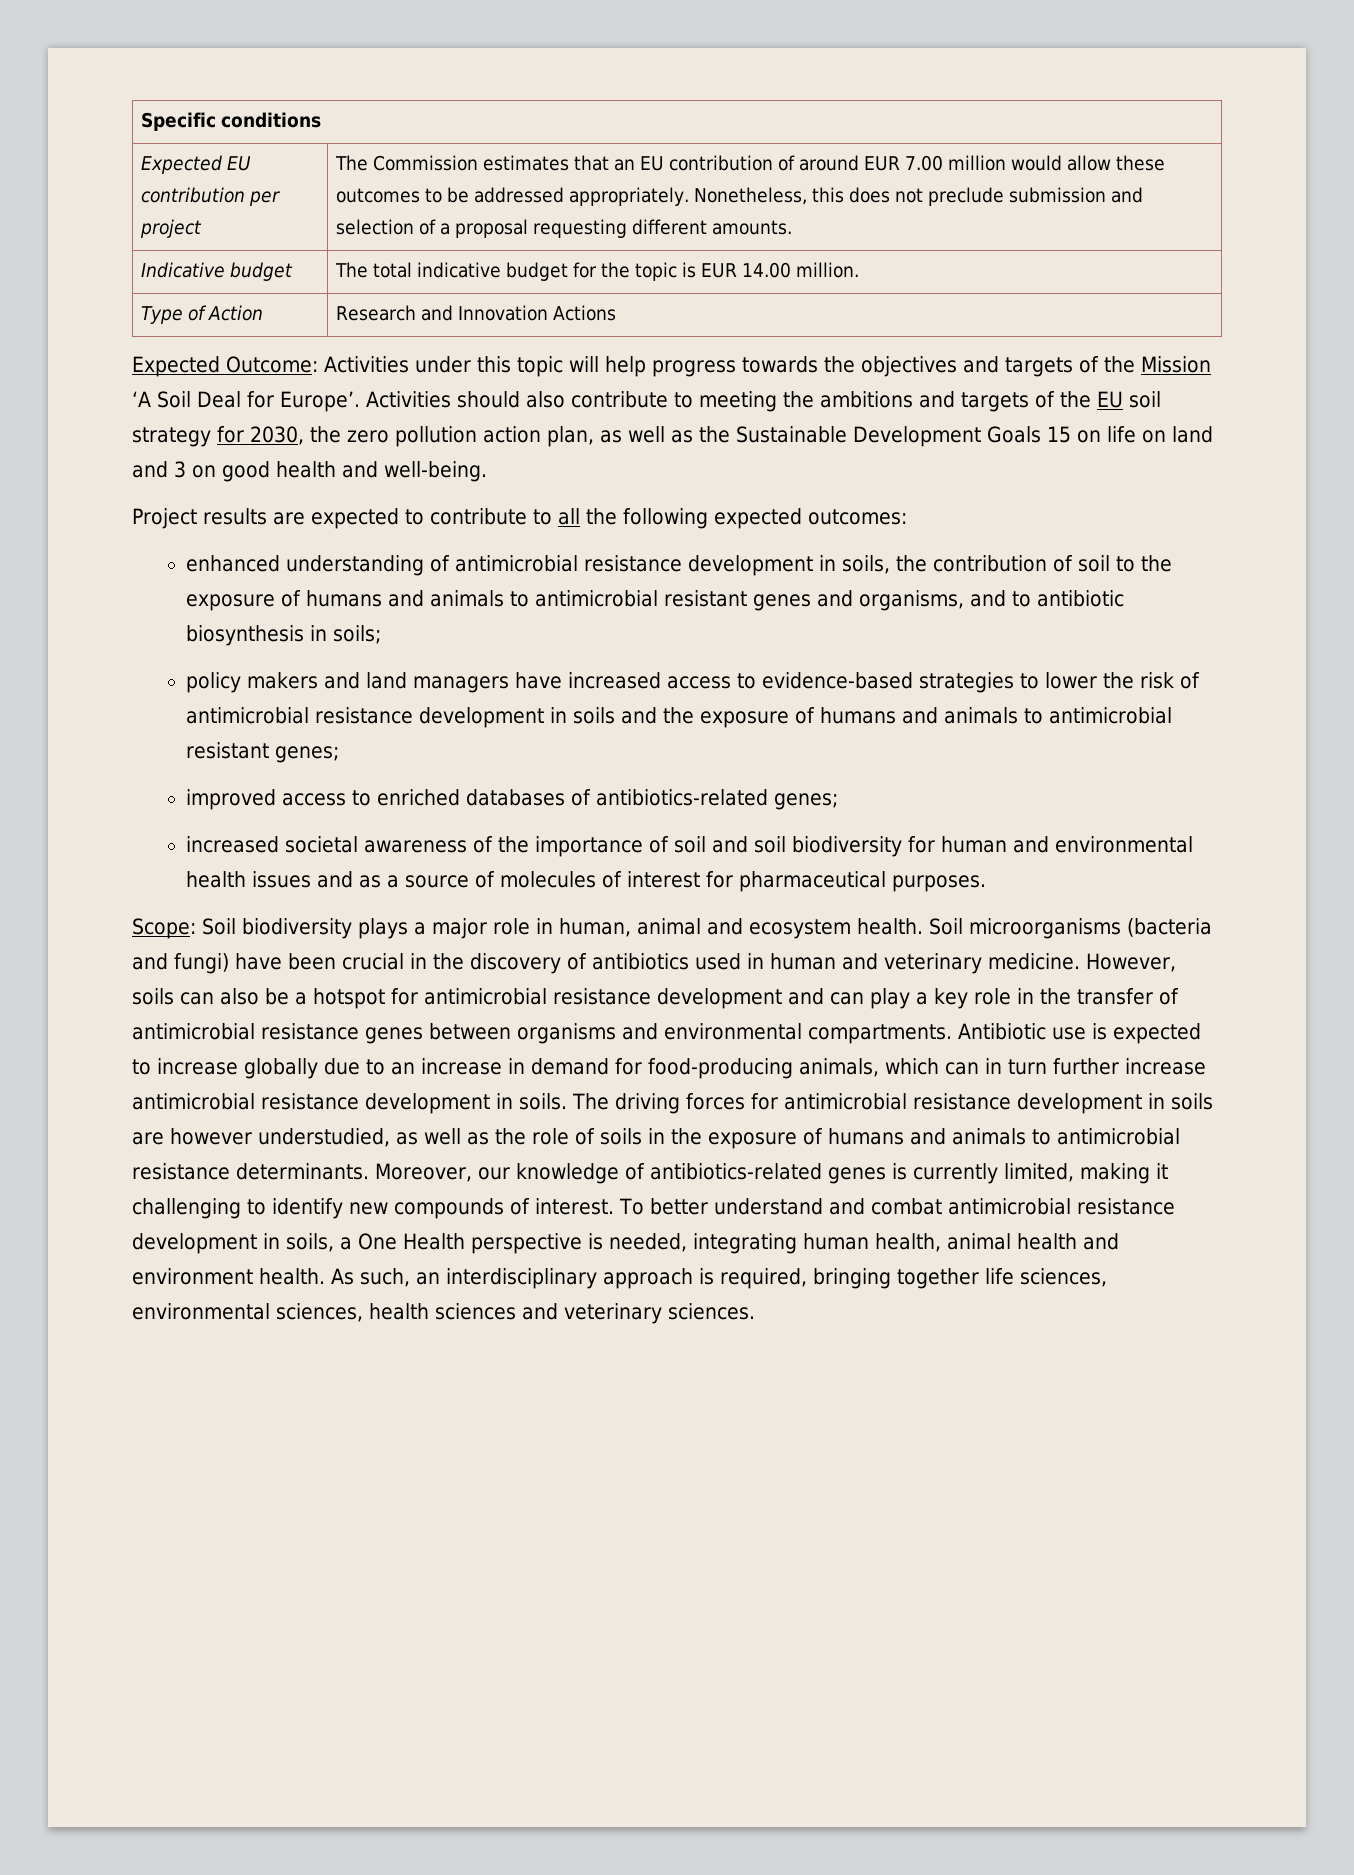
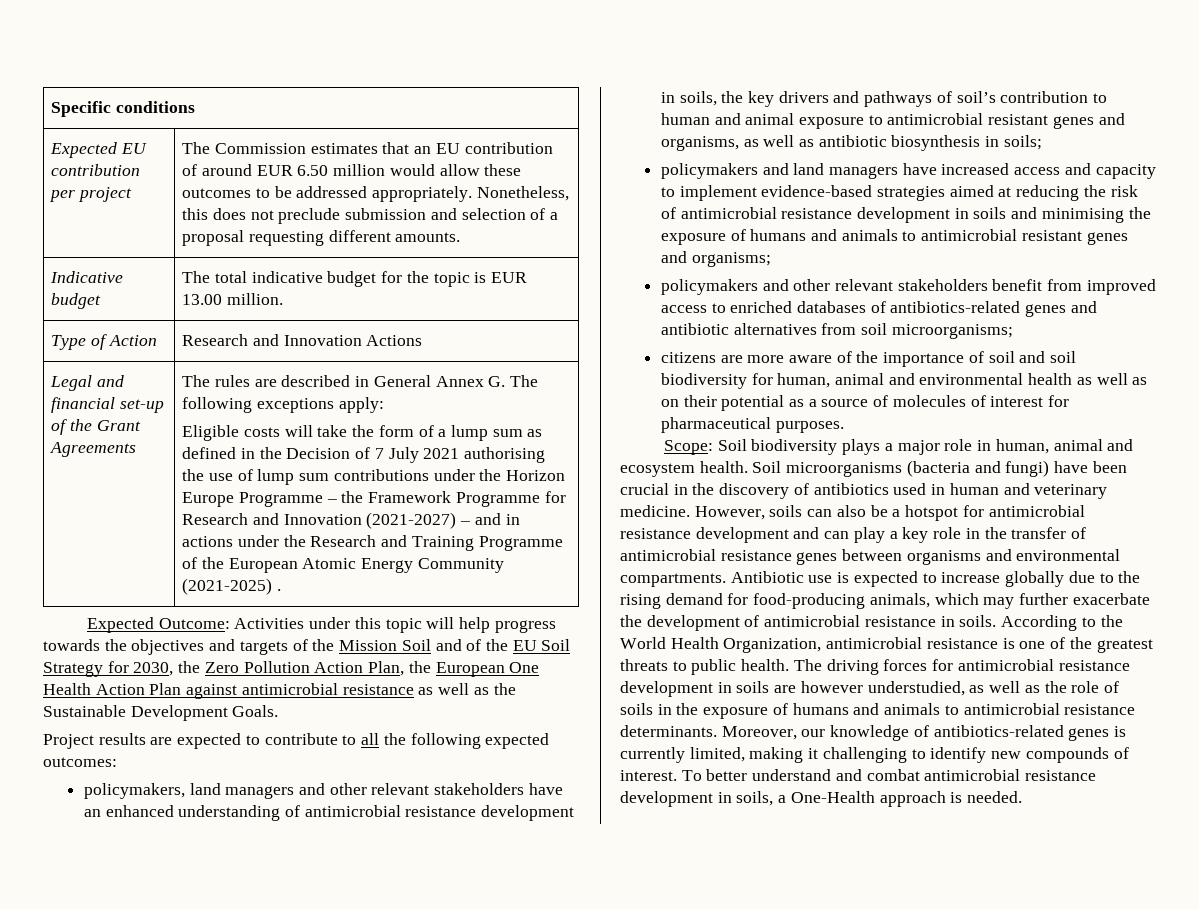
- Expected EU contribution per project | The Commission estimates that an EU contribution of around EUR 7.00 million would allow these outcomes to be addressed appropriately. Nonetheless, this does not preclude submission and selection of a proposal requesting different amounts.
+ Expected EU contribution per project | The Commission estimates that an EU contribution of around EUR 6.50 million would allow these outcomes to be addressed appropriately. Nonetheless, this does not preclude submission and selection of a proposal requesting different amounts.
- Indicative budget | The total indicative budget for the topic is EUR 14.00 million.
+ Indicative budget | The total indicative budget for the topic is EUR 13.00 million.
+ Legal and financial set-up of the Grant Agreements | The rules are described in General Annex G. The following exceptions apply:
+ Eligible costs will take the form of a lump sum as defined in the Decision of 7 July 2021 authorising the use of lump sum contributions under the Horizon Europe Programme – the Framework Programme for Research and Innovation (2021-2027) – and in actions under the Research and Training Programme of the European Atomic Energy Community (2021-2025) .
- Expected Outcome: Activities under this topic will help progress towards the objectives and targets of the Mission ‘A Soil Deal for Europe’. Activities should also contribute to meeting the ambitions and targets of the EU soil strategy for 2030, the zero pollution action plan, as well as the Sustainable Development Goals 15 on life on land and 3 on good health and well-being.
+ Expected Outcome: Activities under this topic will help progress towards the objectives and targets of the Mission Soil and of the EU Soil Strategy for 2030, the Zero Pollution Action Plan, the European One Health Action Plan against antimicrobial resistance as well as the Sustainable Development Goals.
- enhanced understanding of antimicrobial resistance development in soils, the contribution of soil to the exposure of humans and animals to antimicrobial resistant genes and organisms, and to antibiotic biosynthesis in soils;
- policy makers and land managers have increased access to evidence-based strategies to lower the risk of antimicrobial resistance development in soils and the exposure of humans and animals to antimicrobial resistant genes;
- improved access to enriched databases of antibiotics-related genes;
- increased societal awareness of the importance of soil and soil biodiversity for human and environmental health issues and as a source of molecules of interest for pharmaceutical purposes.
+ policymakers, land managers and other relevant stakeholders have an enhanced understanding of antimicrobial resistance development in soils, the key drivers and pathways of soil’s contribution to human and animal exposure to antimicrobial resistant genes and organisms, as well as antibiotic biosynthesis in soils;
+ policymakers and land managers have increased access and capacity to implement evidence-based strategies aimed at reducing the risk of antimicrobial resistance development in soils and minimising the exposure of humans and animals to antimicrobial resistant genes and organisms;
+ policymakers and other relevant stakeholders benefit from improved access to enriched databases of antibiotics-related genes and antibiotic alternatives from soil microorganisms;
+ citizens are more aware of the importance of soil and soil biodiversity for human, animal and environmental health as well as on their potential as a source of molecules of interest for pharmaceutical purposes.
- Antibiotic use is expected to increase globally due to an increase in demand for food-producing animals, which can in turn further increase antimicrobial resistance development in soils.
+ Antibiotic use is expected to increase globally due to the rising demand for food-producing animals, which may further exacerbate the development of antimicrobial resistance in soils.
+ According to the World Health Organization, antimicrobial resistance is one of the greatest threats to public health.
- To better understand and combat antimicrobial resistance development in soils, a One Health perspective is needed, integrating human health, animal health and environment health. As such, an interdisciplinary approach is required, bringing together life sciences, environmental sciences, health sciences and veterinary sciences.
+ To better understand and combat antimicrobial resistance development in soils, a One-Health approach is needed.

